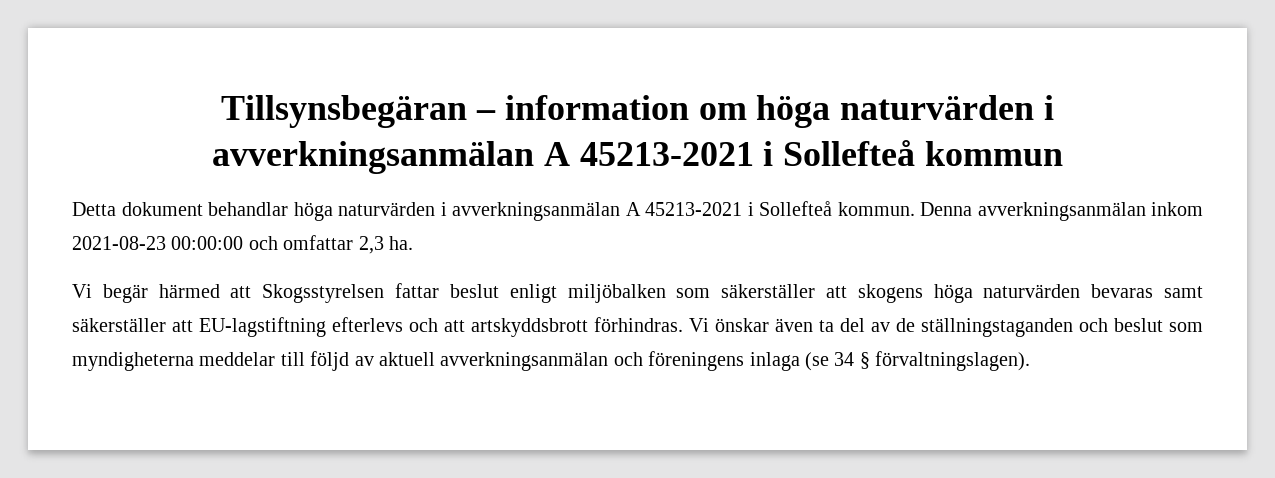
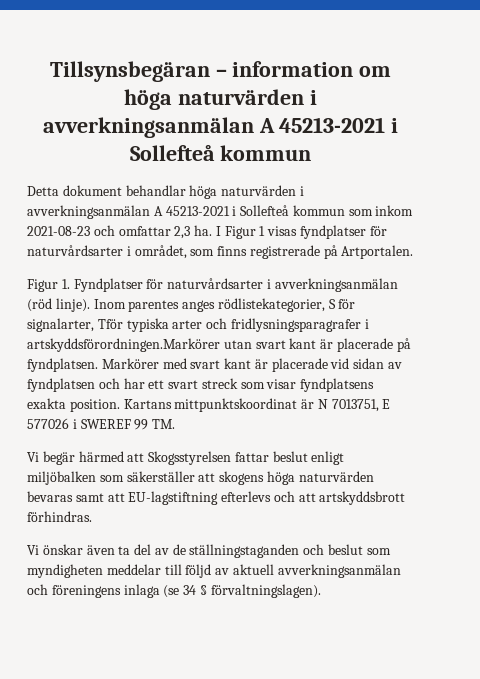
- Detta dokument behandlar höga naturvärden i avverkningsanmälan A 45213-2021 i Sollefteå kommun. Denna avverkningsanmälan inkom 2021-08-23 00:00:00 och omfattar 2,3 ha.
+ Detta dokument behandlar höga naturvärden i avverkningsanmälan A 45213-2021 i Sollefteå kommun som inkom 2021-08-23 och omfattar 2,3 ha. I Figur 1 visas fyndplatser för naturvårdsarter i området, som finns registrerade på Artportalen.
+ Figur 1. Fyndplatser för naturvårdsarter i avverkningsanmälan (röd linje). Inom parentes anges rödlistekategorier, S för signalarter, Tför typiska arter och fridlysningsparagrafer i artskyddsförordningen.Markörer utan svart kant är placerade på fyndplatsen. Markörer med svart kant är placerade vid sidan av fyndplatsen och har ett svart streck som visar fyndplatsens exakta position. Kartans mittpunktskoordinat är N 7013751, E 577026 i SWEREF 99 TM.
- Vi begär härmed att Skogsstyrelsen fattar beslut enligt miljöbalken som säkerställer att skogens höga naturvärden bevaras samt säkerställer att EU-lagstiftning efterlevs och att artskyddsbrott förhindras. Vi önskar även ta del av de ställningstaganden och beslut som myndigheterna meddelar till följd av aktuell avverkningsanmälan och föreningens inlaga (se 34 § förvaltningslagen).
+ Vi begär härmed att Skogsstyrelsen fattar beslut enligt miljöbalken som säkerställer att skogens höga naturvärden bevaras samt att EU-lagstiftning efterlevs och att artskyddsbrott förhindras.
+ Vi önskar även ta del av de ställningstaganden och beslut som myndigheten meddelar till följd av aktuell avverkningsanmälan och föreningens inlaga (se 34 § förvaltningslagen).

